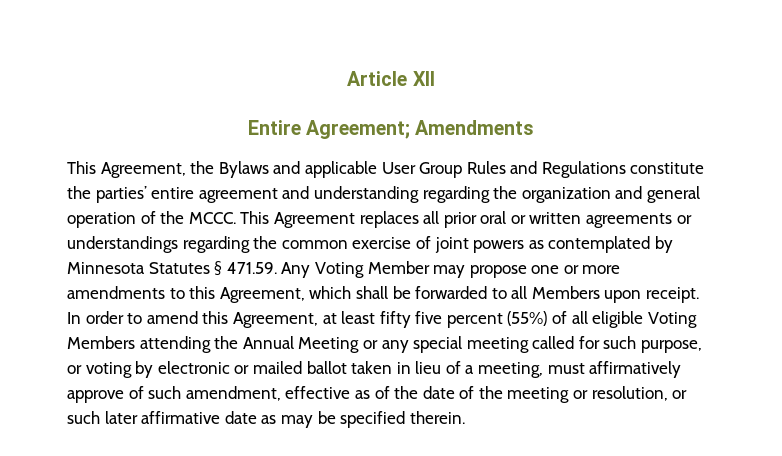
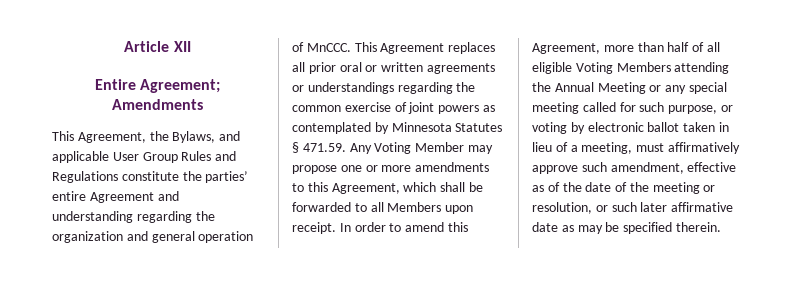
- This Agreement, the Bylaws and applicable User Group Rules and Regulations constitute the parties’ entire agreement and understanding regarding the organization and general operation of the MCCC.
+ This Agreement, the Bylaws, and applicable User Group Rules and Regulations constitute the parties’ entire Agreement and understanding regarding the organization and general operation of MnCCC.
- In order to amend this Agreement, at least fifty five percent (55%) of all eligible Voting Members attending the Annual Meeting or any special meeting called for such purpose, or voting by electronic or mailed ballot taken in lieu of a meeting, must affirmatively approve of such amendment, effective as of the date of the meeting or resolution, or such later affirmative date as may be specified therein.
+ In order to amend this Agreement, more than half of all eligible Voting Members attending the Annual Meeting or any special meeting called for such purpose, or voting by electronic ballot taken in lieu of a meeting, must affirmatively approve such amendment, effective as of the date of the meeting or resolution, or such later affirmative date as may be specified therein.

